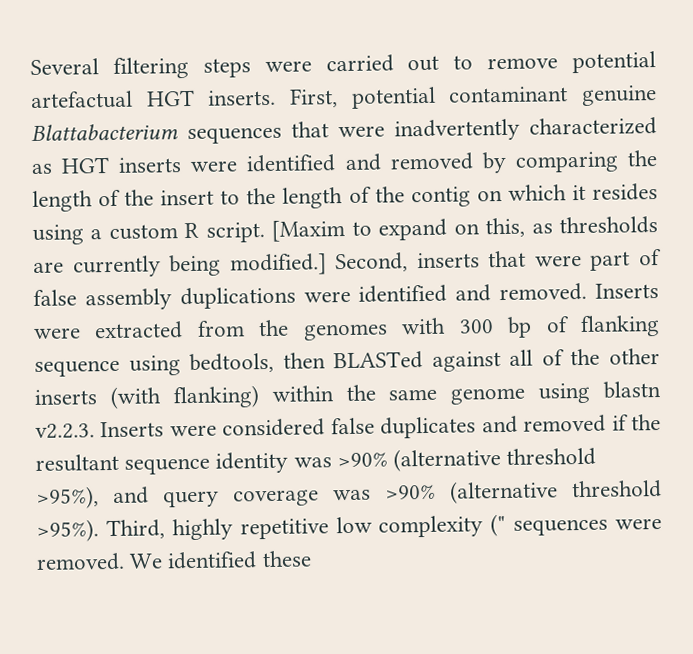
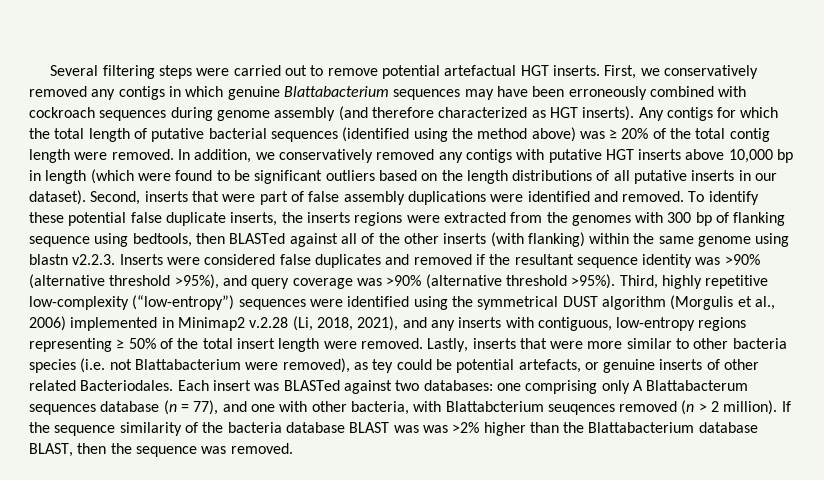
- First, potential contaminant genuine Blattabacterium sequences that were inadvertently characterized as HGT inserts were identified and removed by comparing the length of the insert to the length of the contig on which it resides using a custom R script. [Maxim to expand on this, as thresholds are currently being modified.]
+ First, we conservatively removed any contigs in which genuine Blattabacterium sequences may have been erroneously combined with cockroach sequences during genome assembly (and therefore characterized as HGT inserts). Any contigs for which the total length of putative bacterial sequences (identified using the method above) was ≥ 20% of the total contig length were removed. In addition, we conservatively removed any contigs with putative HGT inserts above 10,000 bp in length (which were found to be significant outliers based on the length distributions of all putative inserts in our dataset).
- Inserts were extracted from the genomes with 300 bp of flanking sequence using bedtools, then BLASTed against all of the other inserts (with flanking) within the same genome using blastn v2.2.3. Inserts were considered false duplicates and removed if the resultant sequence identity was >90% (alternative threshold >95%), and query coverage was >90% (alternative threshold >95%).
+ To identify these potential false duplicate inserts, the inserts regions were extracted from the genomes with 300 bp of flanking sequence using bedtools, then BLASTed against all of the other inserts (with flanking) within the same genome using blastn v2.2.3. Inserts were considered false duplicates and removed if the resultant sequence identity was >90% (alternative threshold >95%), and query coverage was >90% (alternative threshold >95%).
- Third, highly repetitive low complexity (" sequences were removed. We identified these
+ Third, highly repetitive low-complexity (“low-entropy”) sequences were identified using the symmetrical DUST algorithm (Morgulis et al., 2006) implemented in Minimap2 v.2.28 (Li, 2018, 2021), and any inserts with contiguous, low-entropy regions representing ≥ 50% of the total insert length were removed. Lastly, inserts that were more similar to other bacteria species (i.e. not Blattabacterium were removed), as tey could be potential artefacts, or genuine inserts of other related Bacteriodales. Each insert was BLASTed against two databases: one comprising only A Blattabacterum sequences database (n = 77), and one with other bacteria, with Blattabcterium seuqences removed (n > 2 million). If the sequence similarity of the bacteria database BLAST was was >2% higher than the Blattabacterium database BLAST, then the sequence was removed.

